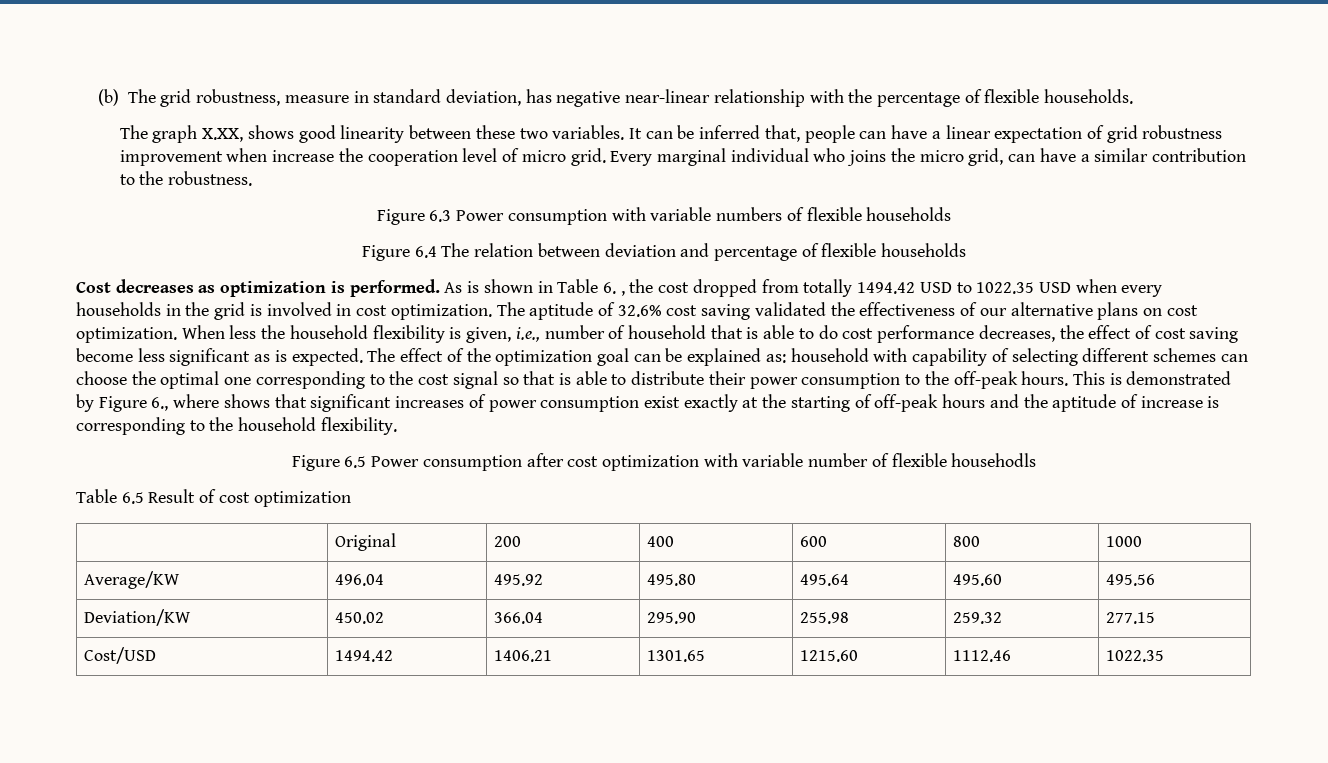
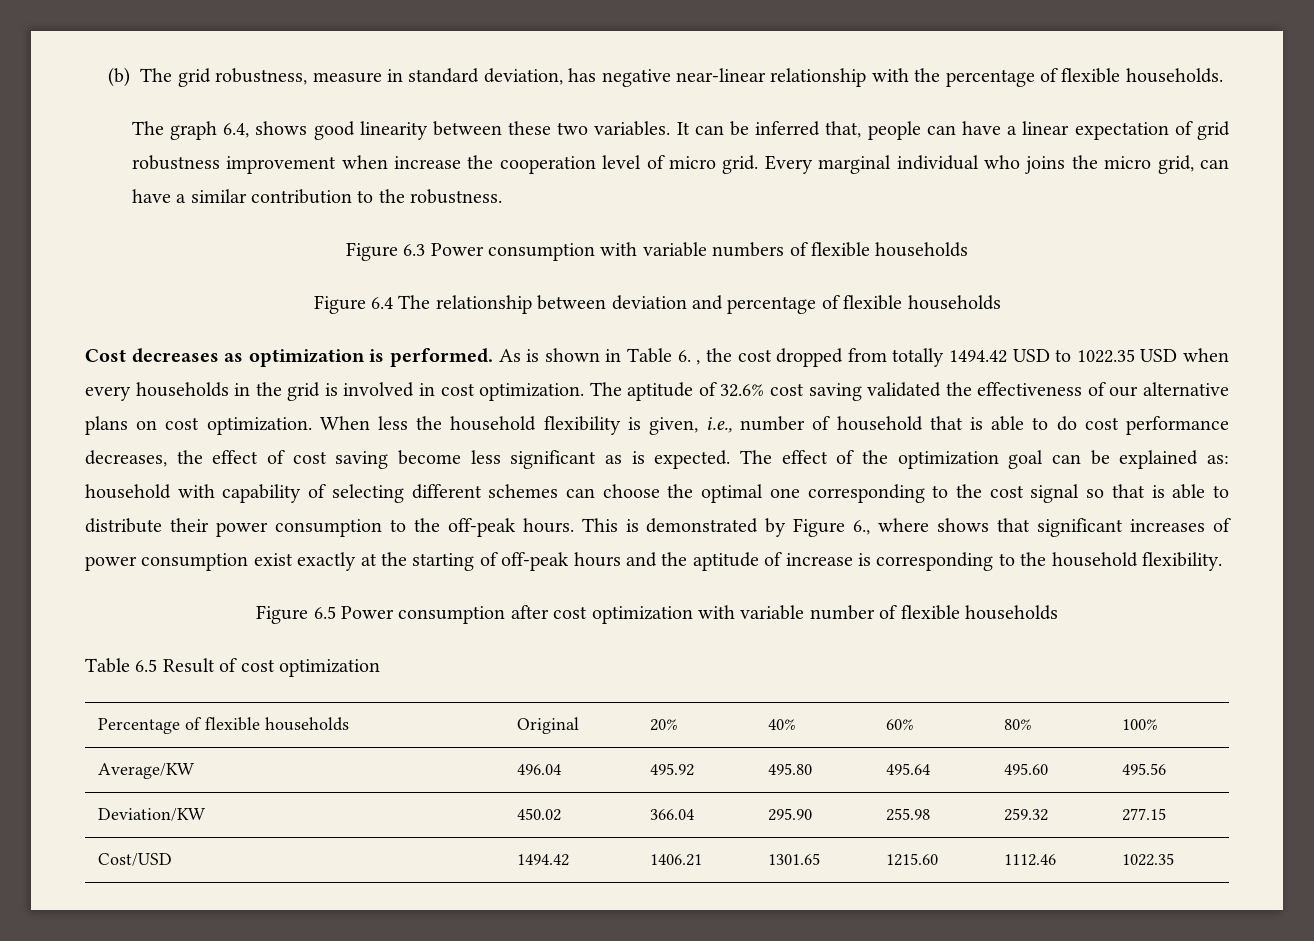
- The graph X.XX, shows good linearity between these two variables.
+ The graph 6.4, shows good linearity between these two variables.
- Figure 6.4 The relation between deviation and percentage of flexible households
+ Figure 6.4 The relationship between deviation and percentage of flexible households
- Figure 6.5 Power consumption after cost optimization with variable number of flexible househodls
+ Figure 6.5 Power consumption after cost optimization with variable number of flexible households
- | Original | 200 | 400 | 600 | 800 | 1000
+ Percentage of flexible households | Original | 20% | 40% | 60% | 80% | 100%

